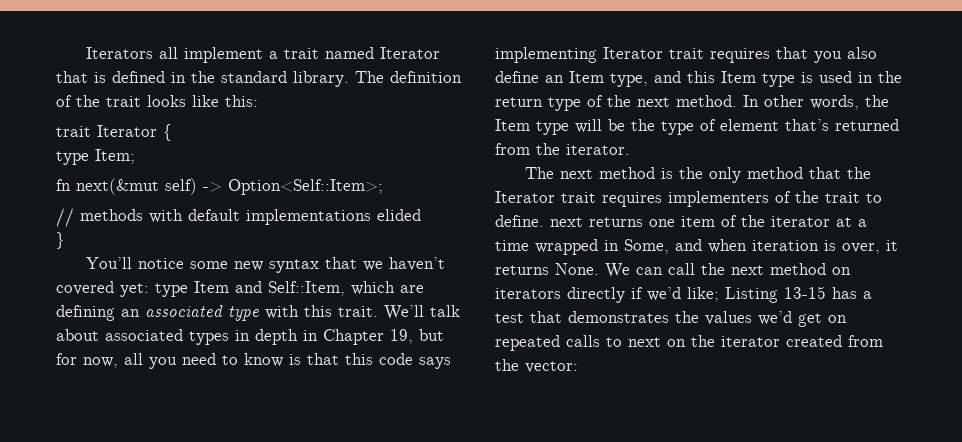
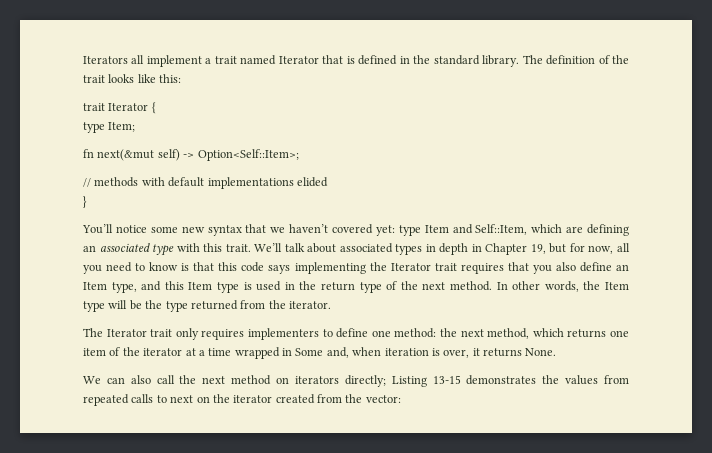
- We’ll talk about associated types in depth in Chapter 19, but for now, all you need to know is that this code says implementing Iterator trait requires that you also define an Item type, and this Item type is used in the return type of the next method.
+ We’ll talk about associated types in depth in Chapter 19, but for now, all you need to know is that this code says implementing the Iterator trait requires that you also define an Item type, and this Item type is used in the return type of the next method.
- In other words, the Item type will be the type of element that’s returned from the iterator.
+ In other words, the Item type will be the type returned from the iterator.
- The next method is the only method that the Iterator trait requires implementers of the trait to define. next returns one item of the iterator at a time wrapped in Some, and when iteration is over, it returns None. We can call the next method on iterators directly if we’d like; Listing 13-15 has a test that demonstrates the values we’d get on repeated calls to next on the iterator created from the vector:
+ The Iterator trait only requires implementers to define one method: the next method, which returns one item of the iterator at a time wrapped in Some and, when iteration is over, it returns None.
+ We can also call the next method on iterators directly; Listing 13-15 demonstrates the values from repeated calls to next on the iterator created from the vector:

